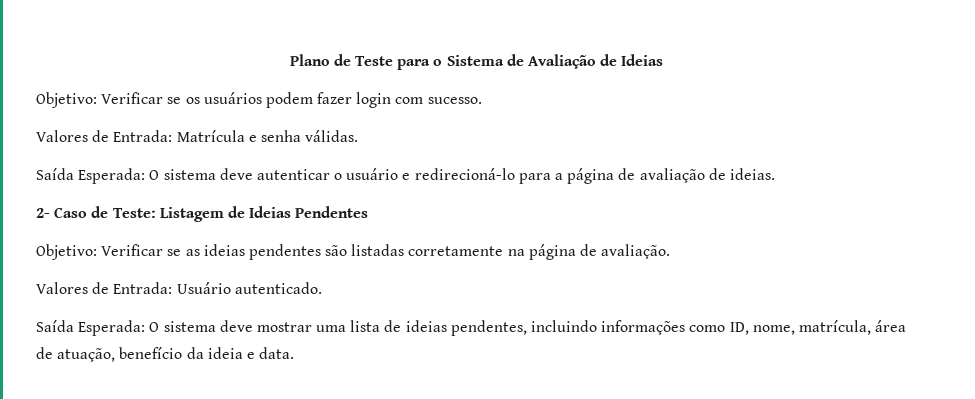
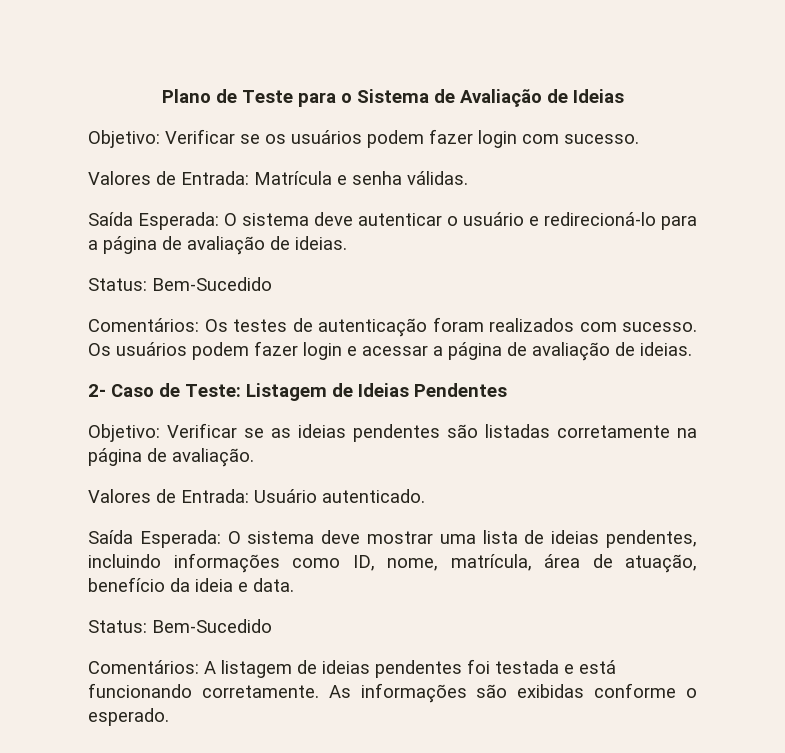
  Saída Esperada: O sistema deve autenticar o usuário e redirecioná-lo para a página de avaliação de ideias.
+ Status: Bem-Sucedido
+ Comentários: Os testes de autenticação foram realizados com sucesso. Os usuários podem fazer login e acessar a página de avaliação de ideias.
  Saída Esperada: O sistema deve mostrar uma lista de ideias pendentes, incluindo informações como ID, nome, matrícula, área de atuação, benefício da ideia e data.
+ Status: Bem-Sucedido
+ Comentários: A listagem de ideias pendentes foi testada e está funcionando corretamente. As informações são exibidas conforme o esperado.

